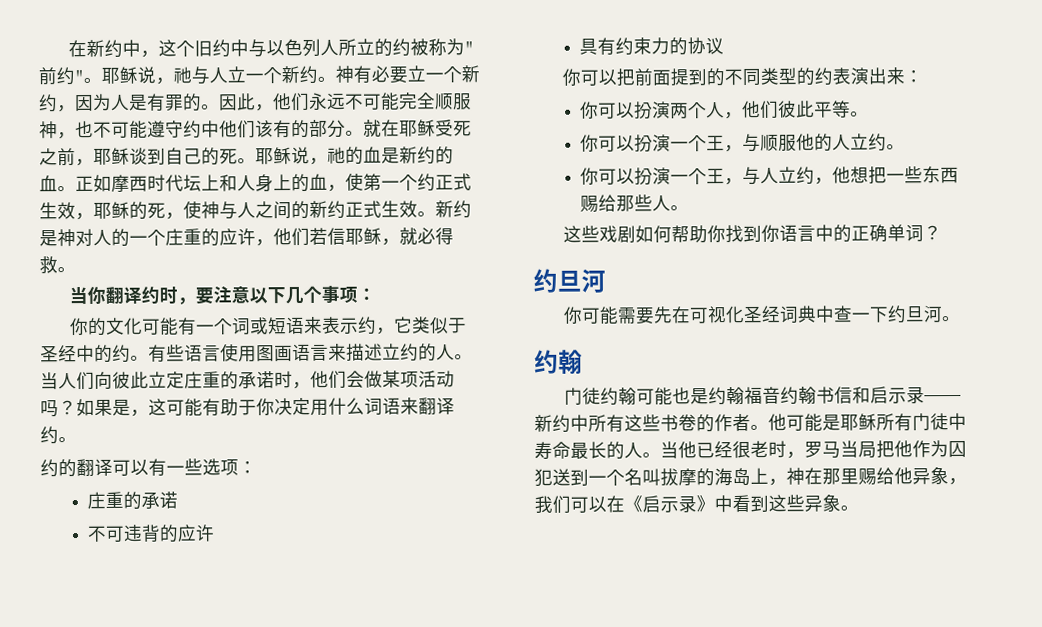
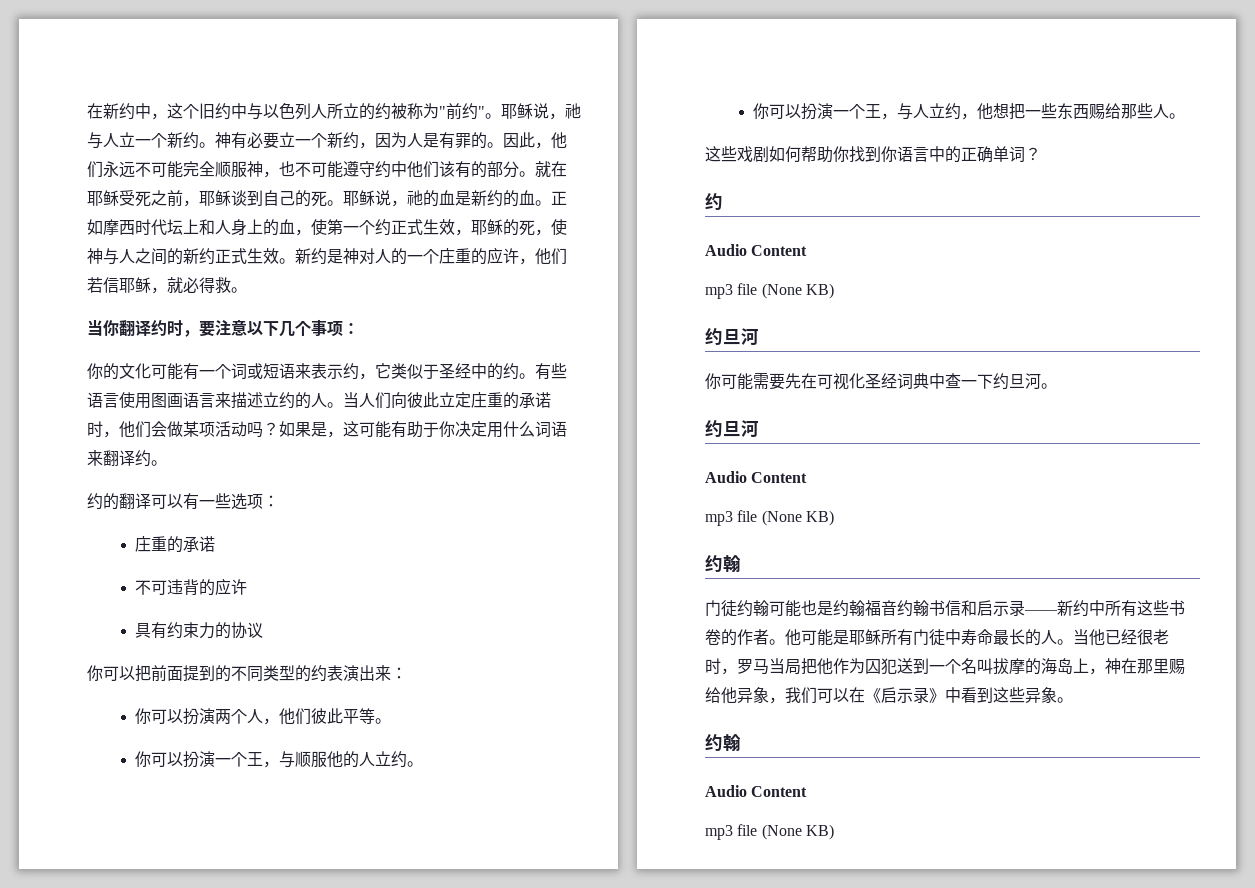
  这些戏剧如何帮助你找到你语言中的正确单词？
+ 约
+ Audio Content
+ mp3 file (None KB)
  你可能需要先在可视化圣经词典中查一下约旦河。
+ 约旦河
+ Audio Content
+ mp3 file (None KB)
  当他已经很老时，罗马当局把他作为囚犯送到一个名叫拔摩的海岛上，神在那里赐给他异象，我们可以在《启示录》中看到这些异象。
+ 约翰
+ Audio Content
+ mp3 file (None KB)

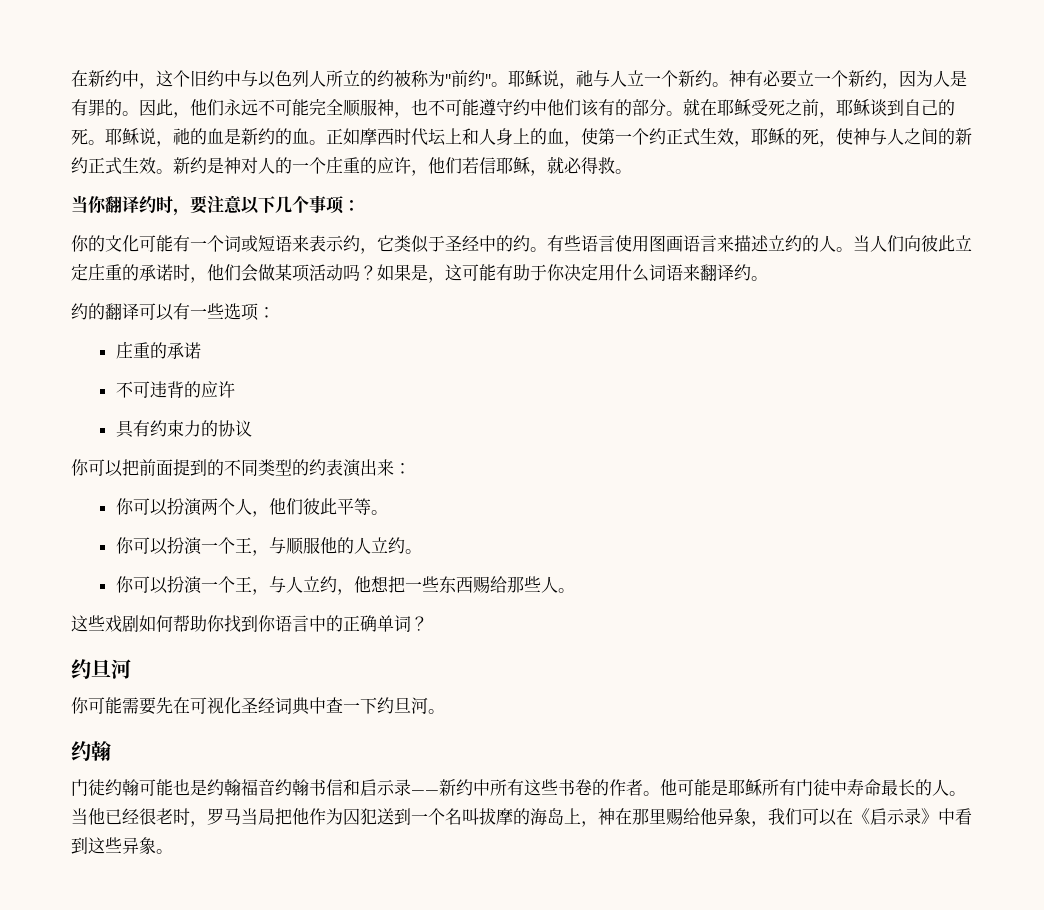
  这些戏剧如何帮助你找到你语言中的正确单词？
- 约
- Audio Content
- mp3 file (None KB)
  你可能需要先在可视化圣经词典中查一下约旦河。
- 约旦河
- Audio Content
- mp3 file (None KB)
  当他已经很老时，罗马当局把他作为囚犯送到一个名叫拔摩的海岛上，神在那里赐给他异象，我们可以在《启示录》中看到这些异象。
- 约翰
- Audio Content
- mp3 file (None KB)

